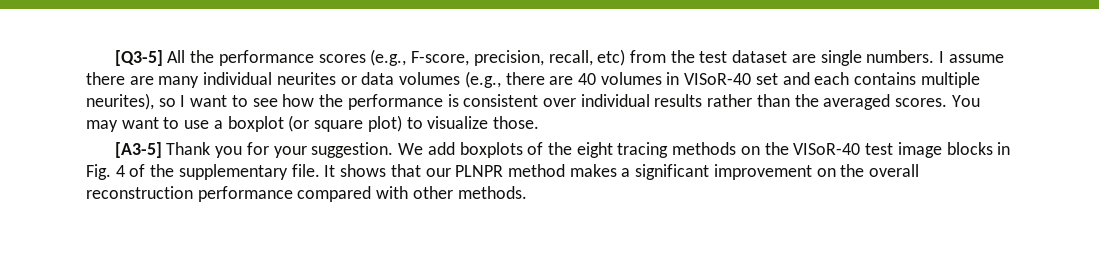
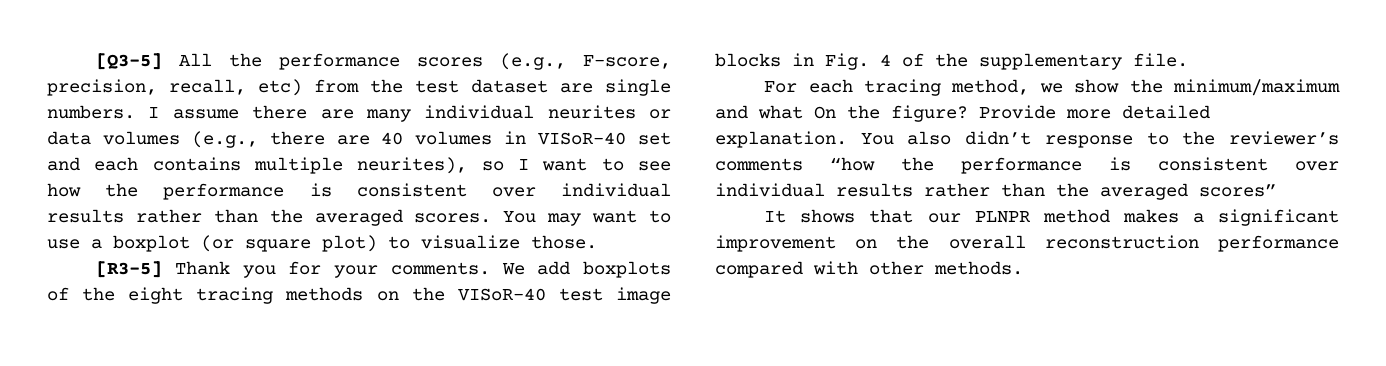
- [A3-5] Thank you for your suggestion.
+ [R3-5] Thank you for your comments.
- We add boxplots of the eight tracing methods on the VISoR-40 test image blocks in Fig. 4 of the supplementary file. It shows that our PLNPR method makes a significant improvement on the overall reconstruction performance compared with other methods.
+ We add boxplots of the eight tracing methods on the VISoR-40 test image blocks in Fig. 4 of the supplementary file.
+ For each tracing method, we show the minimum/maximum and what On the figure? Provide more detailed explanation. You also didn’t response to the reviewer’s comments “how the performance is consistent over individual results rather than the averaged scores”
+ It shows that our PLNPR method makes a significant improvement on the overall reconstruction performance compared with other methods.

